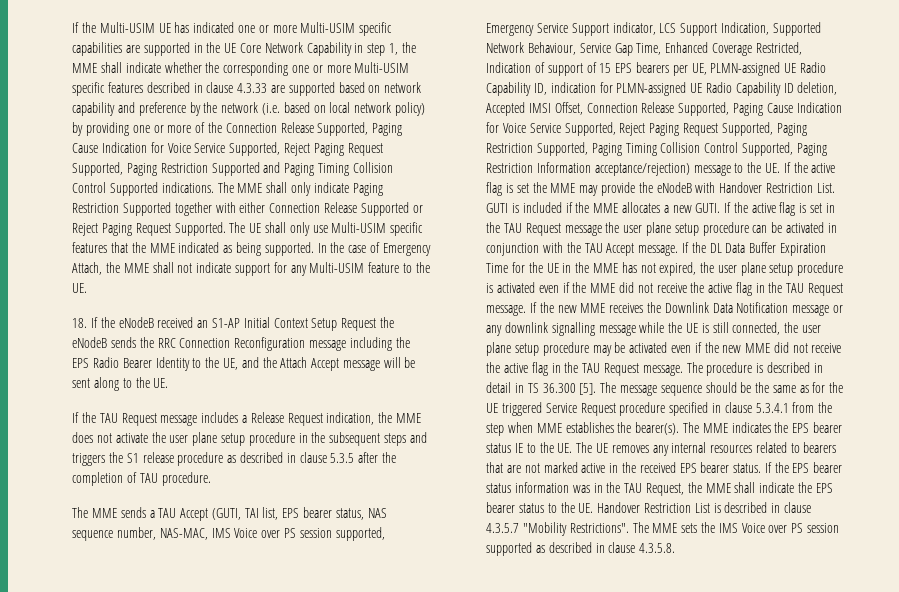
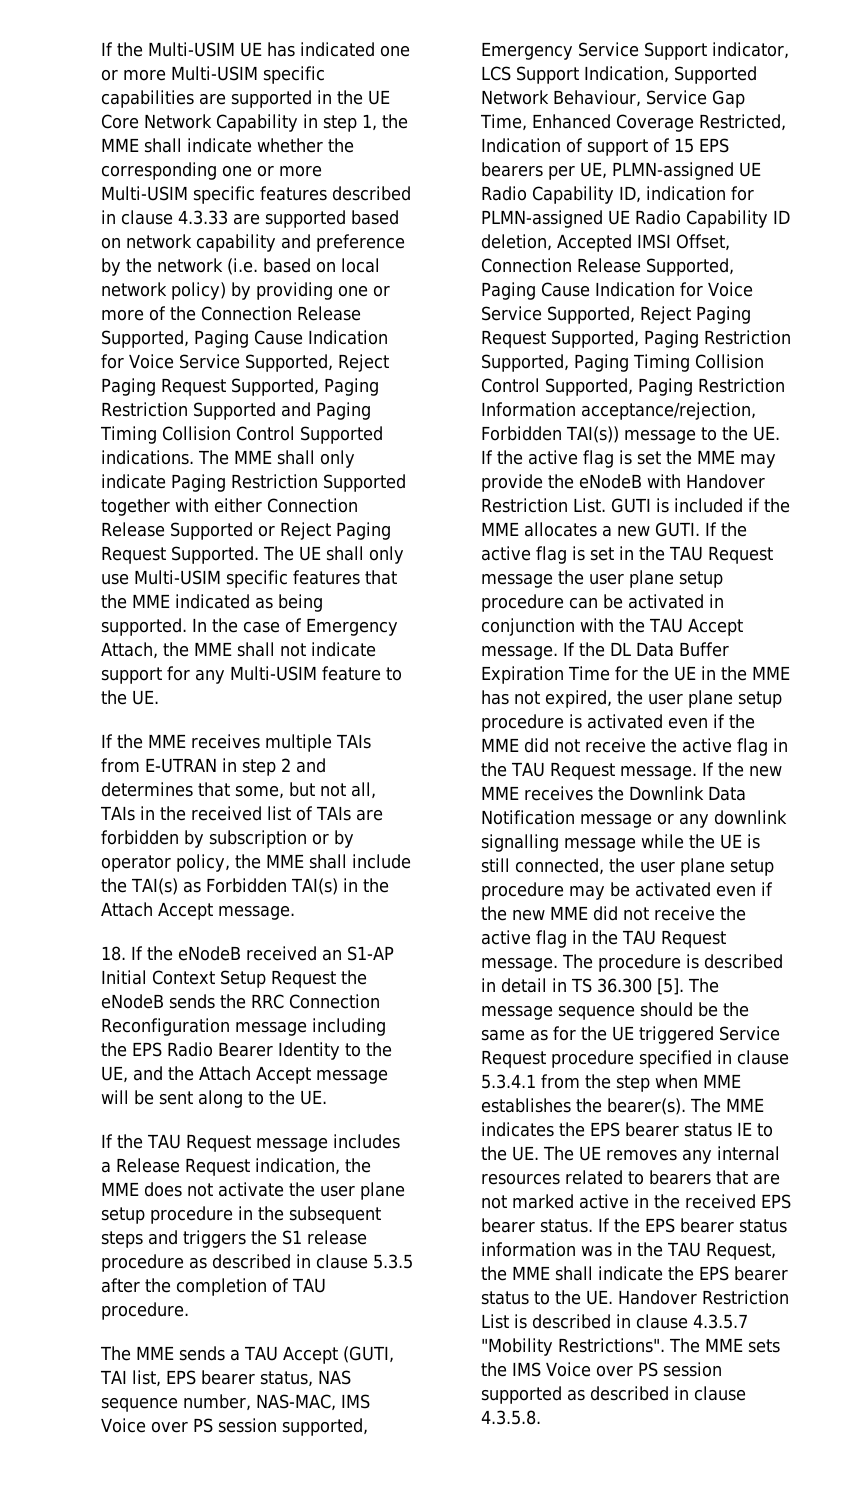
+ If the MME receives multiple TAIs from E-UTRAN in step 2 and determines that some, but not all, TAIs in the received list of TAIs are forbidden by subscription or by operator policy, the MME shall include the TAI(s) as Forbidden TAI(s) in the Attach Accept message.
- The MME sends a TAU Accept (GUTI, TAI list, EPS bearer status, NAS sequence number, NAS-MAC, IMS Voice over PS session supported, Emergency Service Support indicator, LCS Support Indication, Supported Network Behaviour, Service Gap Time, Enhanced Coverage Restricted, Indication of support of 15 EPS bearers per UE, PLMN-assigned UE Radio Capability ID, indication for PLMN-assigned UE Radio Capability ID deletion, Accepted IMSI Offset, Connection Release Supported, Paging Cause Indication for Voice Service Supported, Reject Paging Request Supported, Paging Restriction Supported, Paging Timing Collision Control Supported, Paging Restriction Information acceptance/rejection) message to the UE. If the active flag is set the MME may provide the eNodeB with Handover Restriction List.
+ The MME sends a TAU Accept (GUTI, TAI list, EPS bearer status, NAS sequence number, NAS-MAC, IMS Voice over PS session supported, Emergency Service Support indicator, LCS Support Indication, Supported Network Behaviour, Service Gap Time, Enhanced Coverage Restricted, Indication of support of 15 EPS bearers per UE, PLMN-assigned UE Radio Capability ID, indication for PLMN-assigned UE Radio Capability ID deletion, Accepted IMSI Offset, Connection Release Supported, Paging Cause Indication for Voice Service Supported, Reject Paging Request Supported, Paging Restriction Supported, Paging Timing Collision Control Supported, Paging Restriction Information acceptance/rejection, Forbidden TAI(s)) message to the UE. If the active flag is set the MME may provide the eNodeB with Handover Restriction List.

